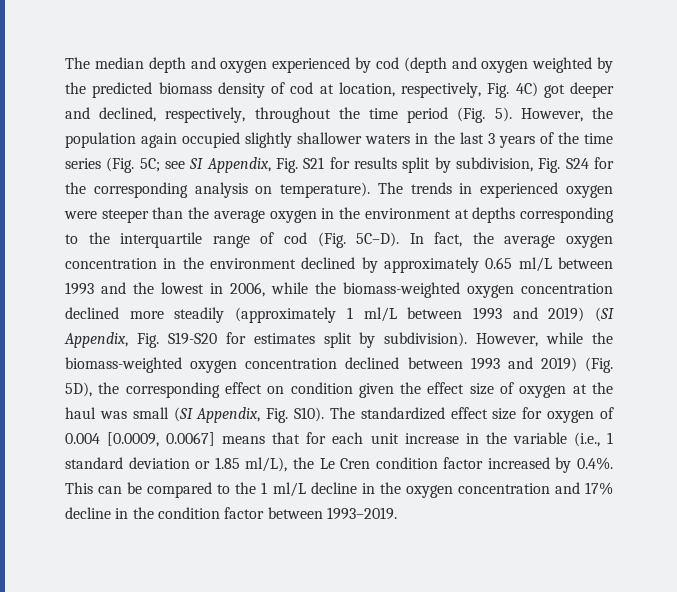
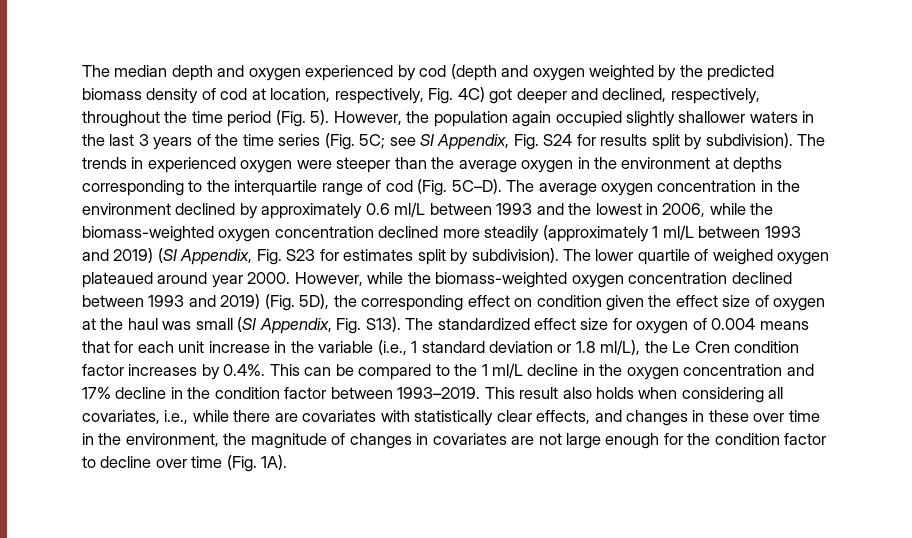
- However, the population again occupied slightly shallower waters in the last 3 years of the time series (Fig. 5C; see SI Appendix, Fig. S21 for results split by subdivision, Fig. S24 for the corresponding analysis on temperature).
+ However, the population again occupied slightly shallower waters in the last 3 years of the time series (Fig. 5C; see SI Appendix, Fig. S24 for results split by subdivision).
- In fact, the average oxygen concentration in the environment declined by approximately 0.65 ml/L between 1993 and the lowest in 2006, while the biomass-weighted oxygen concentration declined more steadily (approximately 1 ml/L between 1993 and 2019) (SI Appendix, Fig. S19-S20 for estimates split by subdivision).
+ The average oxygen concentration in the environment declined by approximately 0.6 ml/L between 1993 and the lowest in 2006, while the biomass-weighted oxygen concentration declined more steadily (approximately 1 ml/L between 1993 and 2019) (SI Appendix, Fig. S23 for estimates split by subdivision).
+ The lower quartile of weighed oxygen plateaued around year 2000.
- However, while the biomass-weighted oxygen concentration declined between 1993 and 2019) (Fig. 5D), the corresponding effect on condition given the effect size of oxygen at the haul was small (SI Appendix, Fig. S10).
+ However, while the biomass-weighted oxygen concentration declined between 1993 and 2019) (Fig. 5D), the corresponding effect on condition given the effect size of oxygen at the haul was small (SI Appendix, Fig. S13).
- The standardized effect size for oxygen of 0.004 [0.0009, 0.0067] means that for each unit increase in the variable (i.e., 1 standard deviation or 1.85 ml/L), the Le Cren condition factor increased by 0.4%. This can be compared to the 1 ml/L decline in the oxygen concentration and 17% decline in the condition factor between 1993–2019.
+ The standardized effect size for oxygen of 0.004 means that for each unit increase in the variable (i.e., 1 standard deviation or 1.8 ml/L), the Le Cren condition factor increases by 0.4%. This can be compared to the 1 ml/L decline in the oxygen concentration and 17% decline in the condition factor between 1993–2019.
+ This result also holds when considering all covariates, i.e., while there are covariates with statistically clear effects, and changes in these over time in the environment, the magnitude of changes in covariates are not large enough for the condition factor to decline over time (Fig. 1A).

